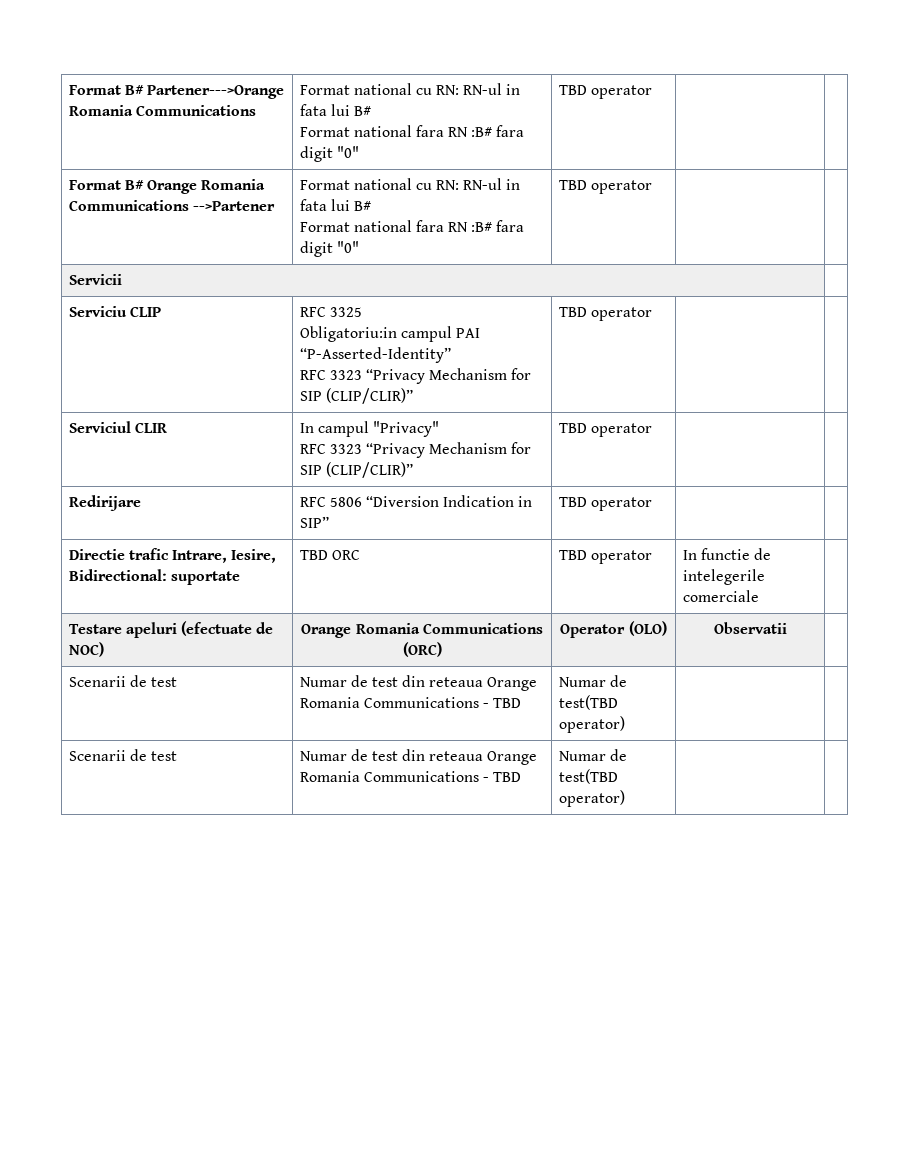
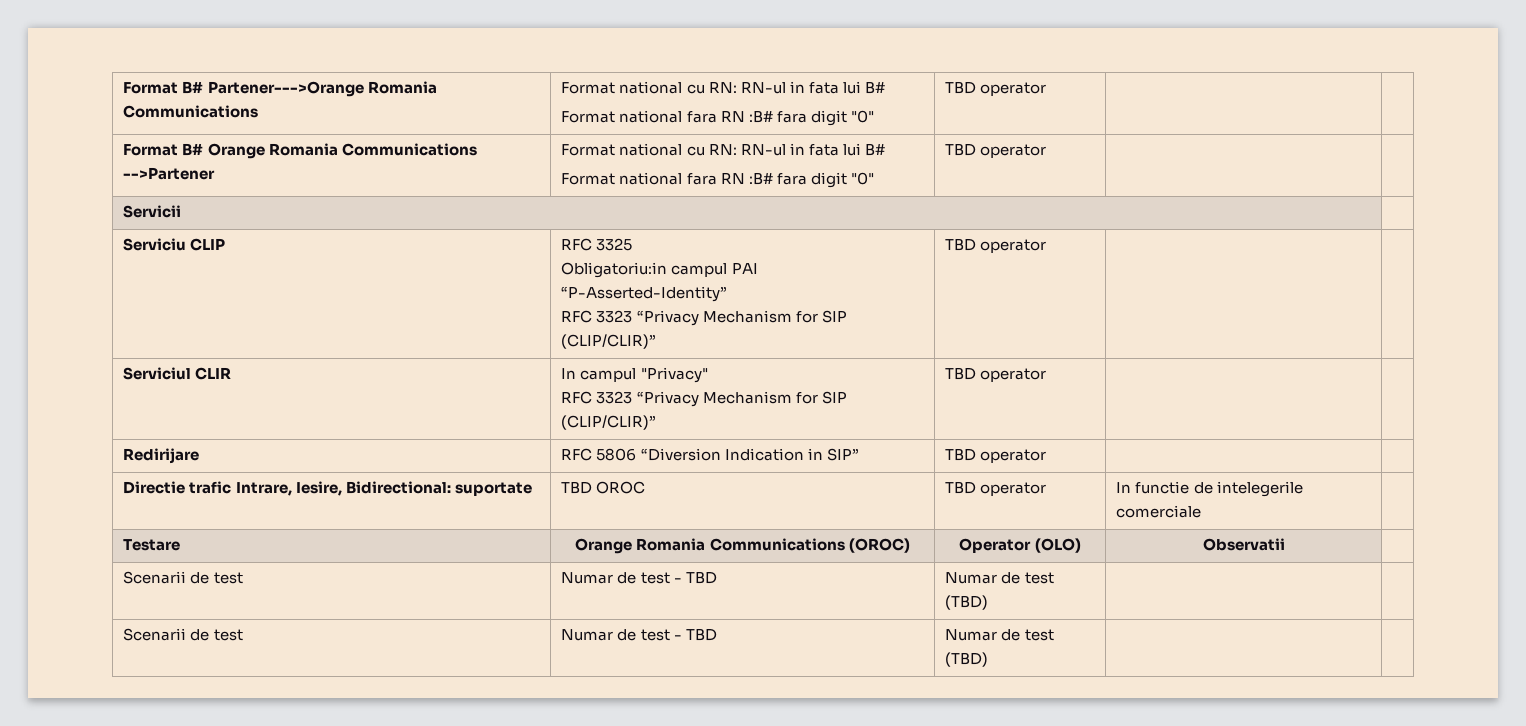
- Directie trafic Intrare, Iesire, Bidirectional: suportate | TBD ORC | TBD operator | In functie de intelegerile comerciale |
+ Directie trafic Intrare, Iesire, Bidirectional: suportate | TBD OROC | TBD operator | In functie de intelegerile comerciale |
- Testare apeluri (efectuate de NOC) | Orange Romania Communications (ORC) | Operator (OLO) | Observatii |
- Scenarii de test | Numar de test din reteaua Orange Romania Communications - TBD | Numar de test(TBD operator) | |
- Scenarii de test | Numar de test din reteaua Orange Romania Communications - TBD | Numar de test(TBD operator) | |
+ Testare | Orange Romania Communications (OROC) | Operator (OLO) | Observatii |
+ Scenarii de test | Numar de test - TBD | Numar de test (TBD) | |
+ Scenarii de test | Numar de test - TBD | Numar de test (TBD) | |

